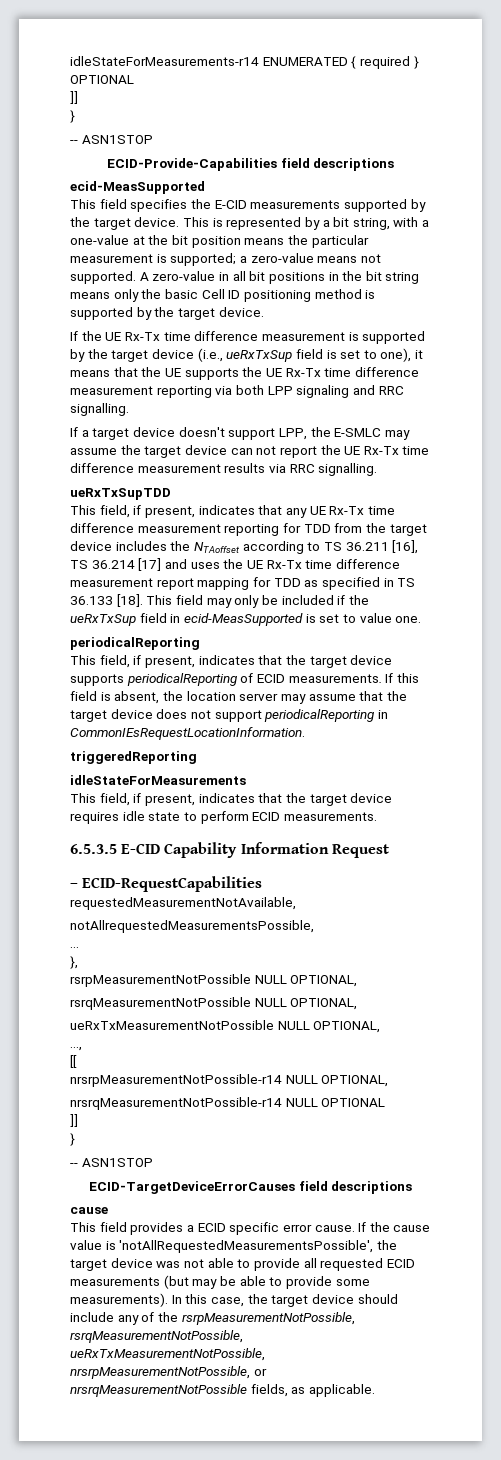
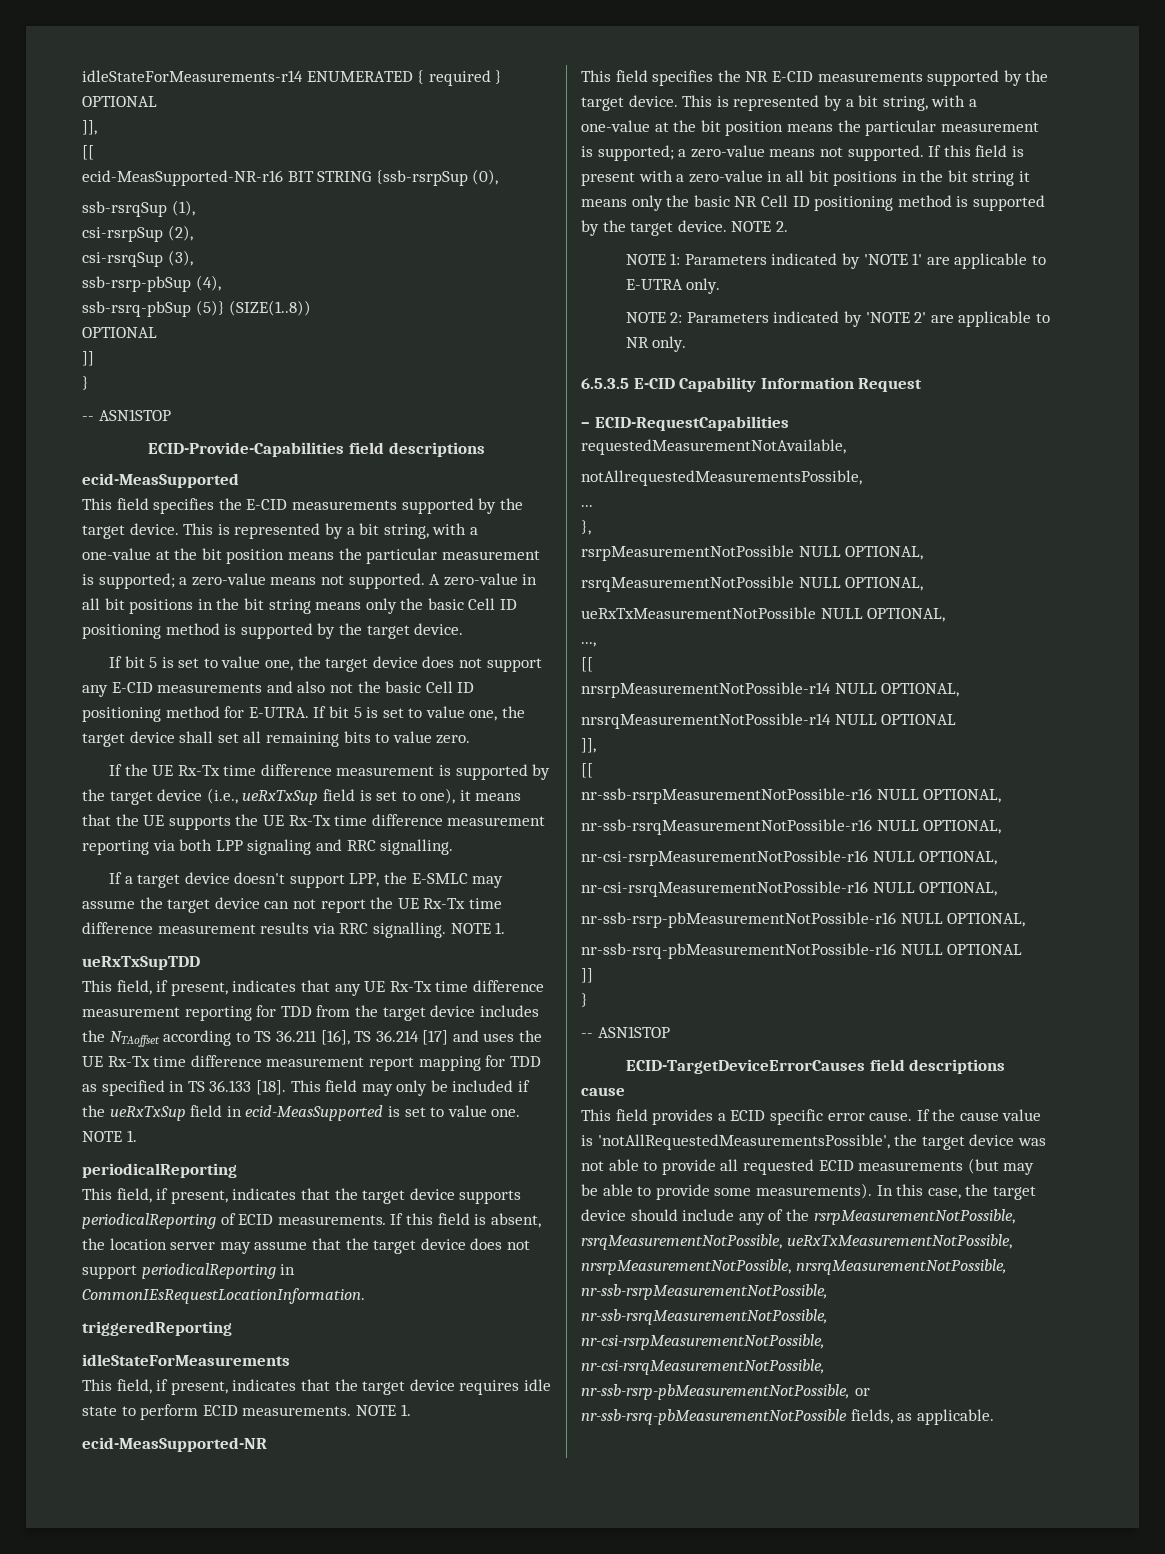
  idleStateForMeasurements-r14 ENUMERATED { required } OPTIONAL
+ ]],
+ [[
+ ecid-MeasSupported-NR-r16 BIT STRING {ssb-rsrpSup (0),
+ ssb-rsrqSup (1),
+ csi-rsrpSup (2),
+ csi-rsrqSup (3),
+ ssb-rsrp-pbSup (4),
+ ssb-rsrq-pbSup (5)} (SIZE(1..8))
+ OPTIONAL
+ If bit 5 is set to value one, the target device does not support any E-CID measurements and also not the basic Cell ID positioning method for E-UTRA. If bit 5 is set to value one, the target device shall set all remaining bits to value zero.
- If a target device doesn't support LPP, the E-SMLC may assume the target device can not report the UE Rx-Tx time difference measurement results via RRC signalling.
+ If a target device doesn't support LPP, the E-SMLC may assume the target device can not report the UE Rx-Tx time difference measurement results via RRC signalling. NOTE 1.
- This field may only be included if the ueRxTxSup field in ecid-MeasSupported is set to value one.
+ This field may only be included if the ueRxTxSup field in ecid-MeasSupported is set to value one. NOTE 1.
- This field, if present, indicates that the target device requires idle state to perform ECID measurements.
+ This field, if present, indicates that the target device requires idle state to perform ECID measurements. NOTE 1.
+ ecid-MeasSupported-NR
+ This field specifies the NR E-CID measurements supported by the target device. This is represented by a bit string, with a one-value at the bit position means the particular measurement is supported; a zero-value means not supported. If this field is present with a zero-value in all bit positions in the bit string it means only the basic NR Cell ID positioning method is supported by the target device. NOTE 2.
+ NOTE 1: Parameters indicated by 'NOTE 1' are applicable to E-UTRA only.
+ NOTE 2: Parameters indicated by 'NOTE 2' are applicable to NR only.
  nrsrqMeasurementNotPossible-r14 NULL OPTIONAL
+ ]],
+ [[
+ nr-ssb-rsrpMeasurementNotPossible-r16 NULL OPTIONAL,
+ nr-ssb-rsrqMeasurementNotPossible-r16 NULL OPTIONAL,
+ nr-csi-rsrpMeasurementNotPossible-r16 NULL OPTIONAL,
+ nr-csi-rsrqMeasurementNotPossible-r16 NULL OPTIONAL,
+ nr-ssb-rsrp-pbMeasurementNotPossible-r16 NULL OPTIONAL,
+ nr-ssb-rsrq-pbMeasurementNotPossible-r16 NULL OPTIONAL
- In this case, the target device should include any of the rsrpMeasurementNotPossible, rsrqMeasurementNotPossible, ueRxTxMeasurementNotPossible, nrsrpMeasurementNotPossible, or nrsrqMeasurementNotPossible fields, as applicable.
+ In this case, the target device should include any of the rsrpMeasurementNotPossible, rsrqMeasurementNotPossible, ueRxTxMeasurementNotPossible, nrsrpMeasurementNotPossible, nrsrqMeasurementNotPossible, nr-ssb-rsrpMeasurementNotPossible, nr-ssb-rsrqMeasurementNotPossible, nr-csi-rsrpMeasurementNotPossible, nr-csi-rsrqMeasurementNotPossible, nr-ssb-rsrp-pbMeasurementNotPossible, or nr-ssb-rsrq-pbMeasurementNotPossible fields, as applicable.

